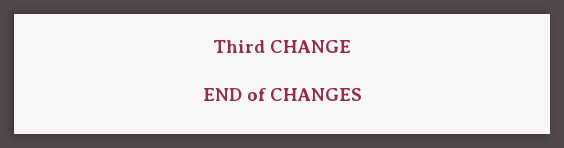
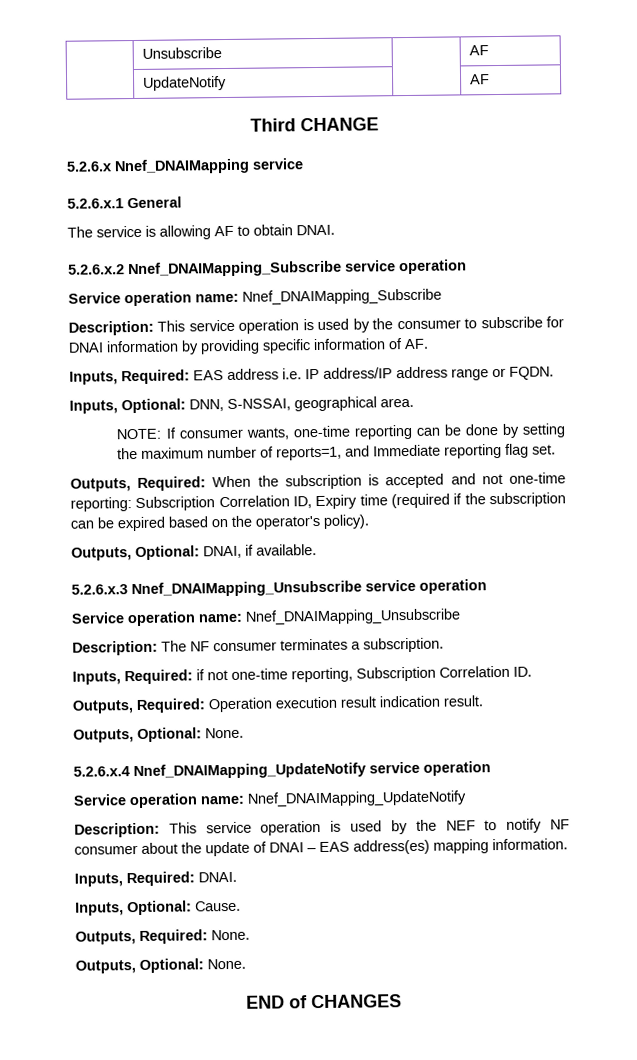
+ | Unsubscribe | | AF
+ | UpdateNotify | | AF
  Third CHANGE
+ 5.2.6.x Nnef_DNAIMapping service
+ 5.2.6.x.1 General
+ The service is allowing AF to obtain DNAI.
+ 5.2.6.x.2 Nnef_DNAIMapping_Subscribe service operation
+ Service operation name: Nnef_DNAIMapping_Subscribe
+ Description: This service operation is used by the consumer to subscribe for DNAI information by providing specific information of AF.
+ Inputs, Required: EAS address i.e. IP address/IP address range or FQDN.
+ Inputs, Optional: DNN, S-NSSAI, geographical area.
+ NOTE: If consumer wants, one-time reporting can be done by setting the maximum number of reports=1, and Immediate reporting flag set.
+ Outputs, Required: When the subscription is accepted and not one-time reporting: Subscription Correlation ID, Expiry time (required if the subscription can be expired based on the operator's policy).
+ Outputs, Optional: DNAI, if available.
+ 5.2.6.x.3 Nnef_DNAIMapping_Unsubscribe service operation
+ Service operation name: Nnef_DNAIMapping_Unsubscribe
+ Description: The NF consumer terminates a subscription.
+ Inputs, Required: if not one-time reporting, Subscription Correlation ID.
+ Outputs, Required: Operation execution result indication result.
+ Outputs, Optional: None.
+ 5.2.6.x.4 Nnef_DNAIMapping_UpdateNotify service operation
+ Service operation name: Nnef_DNAIMapping_UpdateNotify
+ Description: This service operation is used by the NEF to notify NF consumer about the update of DNAI – EAS address(es) mapping information.
+ Inputs, Required: DNAI.
+ Inputs, Optional: Cause.
+ Outputs, Required: None.
+ Outputs, Optional: None.

